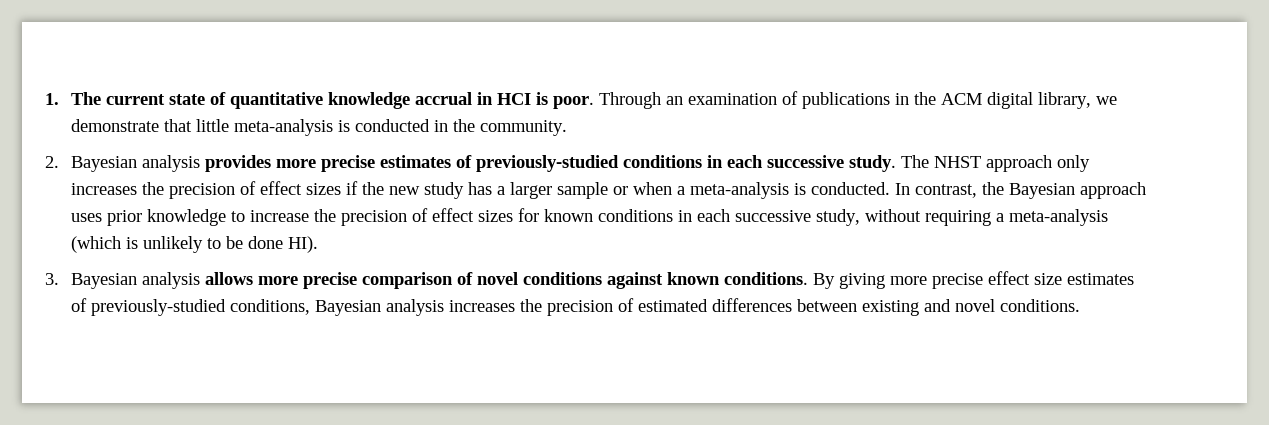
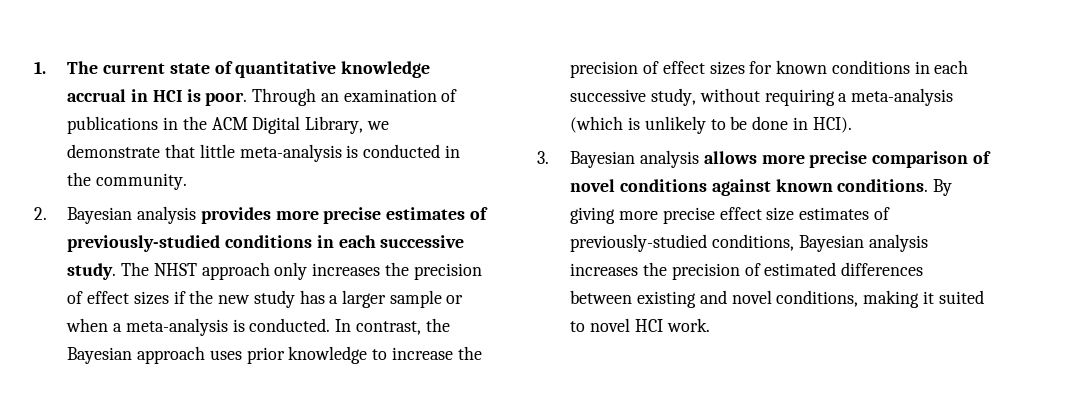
- Through an examination of publications in the ACM digital library, we demonstrate that little meta-analysis is conducted in the community.
+ Through an examination of publications in the ACM Digital Library, we demonstrate that little meta-analysis is conducted in the community.
- In contrast, the Bayesian approach uses prior knowledge to increase the precision of effect sizes for known conditions in each successive study, without requiring a meta-analysis (which is unlikely to be done HI).
+ In contrast, the Bayesian approach uses prior knowledge to increase the precision of effect sizes for known conditions in each successive study, without requiring a meta-analysis (which is unlikely to be done in HCI).
- By giving more precise effect size estimates of previously-studied conditions, Bayesian analysis increases the precision of estimated differences between existing and novel conditions.
+ By giving more precise effect size estimates of previously-studied conditions, Bayesian analysis increases the precision of estimated differences between existing and novel conditions, making it suited to novel HCI work.

